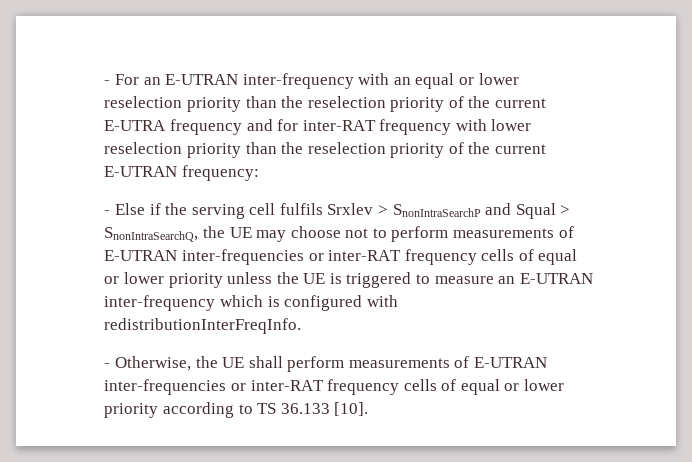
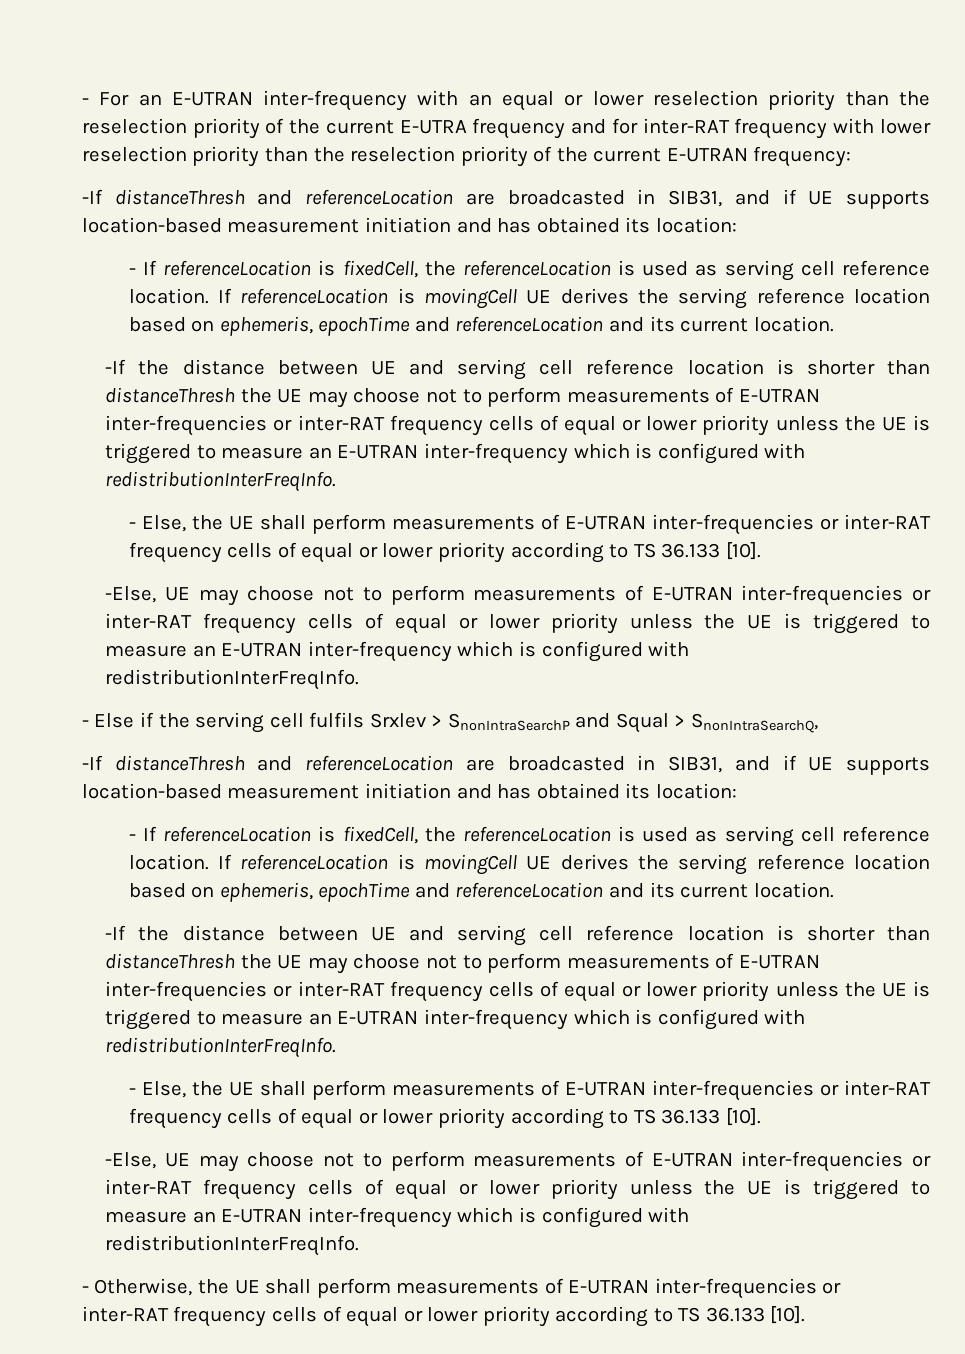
  - For an E-UTRAN inter-frequency with an equal or lower reselection priority than the reselection priority of the current E-UTRA frequency and for inter-RAT frequency with lower reselection priority than the reselection priority of the current E-UTRAN frequency:
+ -If distanceThresh and referenceLocation are broadcasted in SIB31, and if UE supports location-based measurement initiation and has obtained its location:
+ - If referenceLocation is fixedCell, the referenceLocation is used as serving cell reference location. If referenceLocation is movingCell UE derives the serving reference location based on ephemeris, epochTime and referenceLocation and its current location.
+ -If the distance between UE and serving cell reference location is shorter than distanceThresh the UE may choose not to perform measurements of E-UTRAN inter-frequencies or inter-RAT frequency cells of equal or lower priority unless the UE is triggered to measure an E-UTRAN inter-frequency which is configured with redistributionInterFreqInfo.
+ - Else, the UE shall perform measurements of E-UTRAN inter-frequencies or inter-RAT frequency cells of equal or lower priority according to TS 36.133 [10].
+ -Else, UE may choose not to perform measurements of E-UTRAN inter-frequencies or inter-RAT frequency cells of equal or lower priority unless the UE is triggered to measure an E-UTRAN inter-frequency which is configured with redistributionInterFreqInfo.
- - Else if the serving cell fulfils Srxlev > SnonIntraSearchP and Squal > SnonIntraSearchQ, the UE may choose not to perform measurements of E-UTRAN inter-frequencies or inter-RAT frequency cells of equal or lower priority unless the UE is triggered to measure an E-UTRAN inter-frequency which is configured with redistributionInterFreqInfo.
+ - Else if the serving cell fulfils Srxlev > SnonIntraSearchP and Squal > SnonIntraSearchQ,
+ -If distanceThresh and referenceLocation are broadcasted in SIB31, and if UE supports location-based measurement initiation and has obtained its location:
+ - If referenceLocation is fixedCell, the referenceLocation is used as serving cell reference location. If referenceLocation is movingCell UE derives the serving reference location based on ephemeris, epochTime and referenceLocation and its current location.
+ -If the distance between UE and serving cell reference location is shorter than distanceThresh the UE may choose not to perform measurements of E-UTRAN inter-frequencies or inter-RAT frequency cells of equal or lower priority unless the UE is triggered to measure an E-UTRAN inter-frequency which is configured with redistributionInterFreqInfo.
+ - Else, the UE shall perform measurements of E-UTRAN inter-frequencies or inter-RAT frequency cells of equal or lower priority according to TS 36.133 [10].
+ -Else, UE may choose not to perform measurements of E-UTRAN inter-frequencies or inter-RAT frequency cells of equal or lower priority unless the UE is triggered to measure an E-UTRAN inter-frequency which is configured with redistributionInterFreqInfo.

